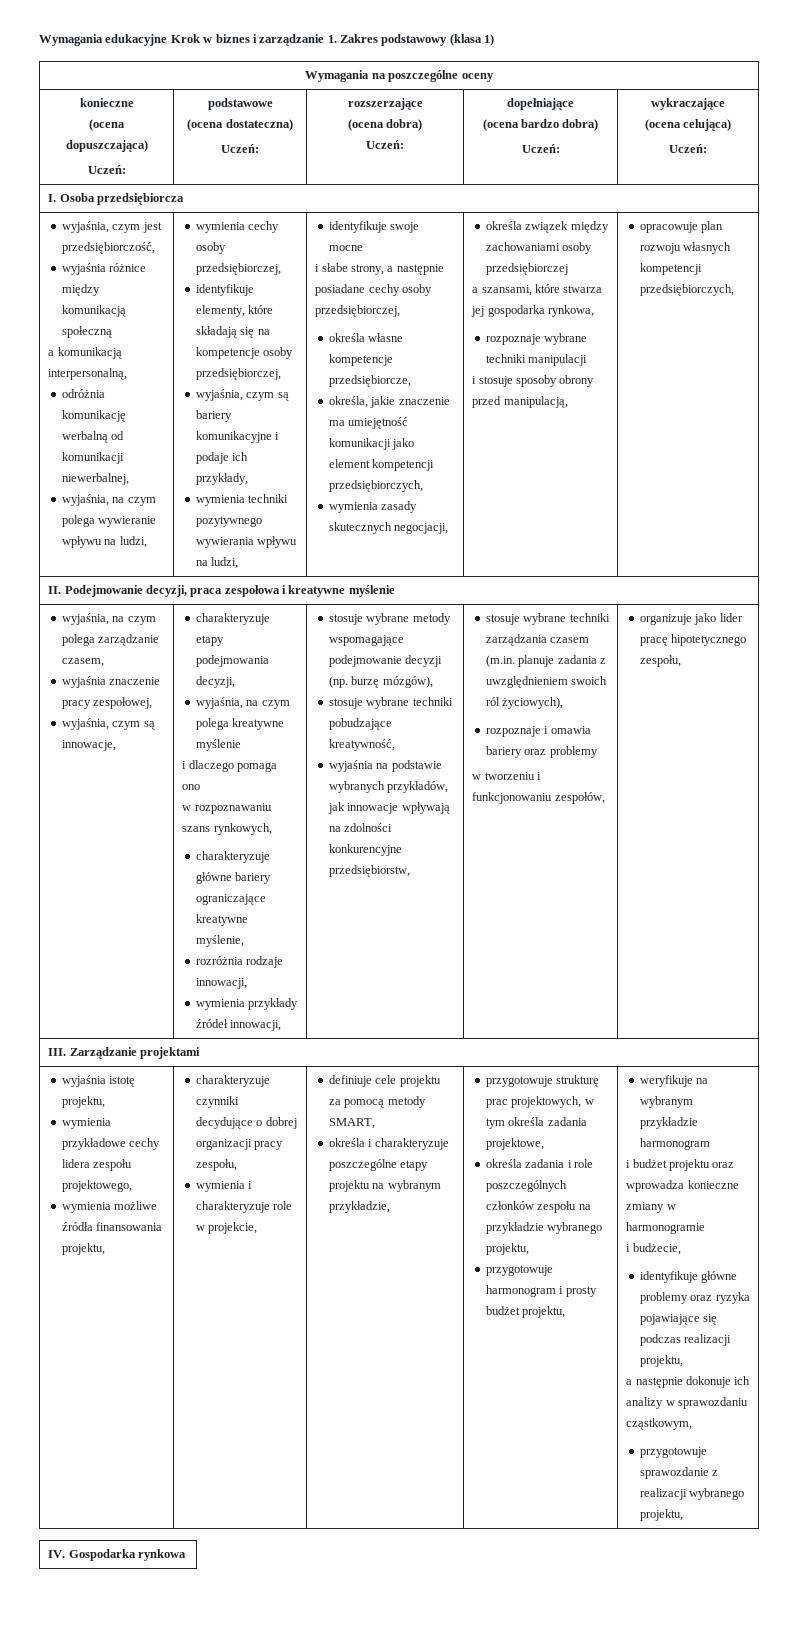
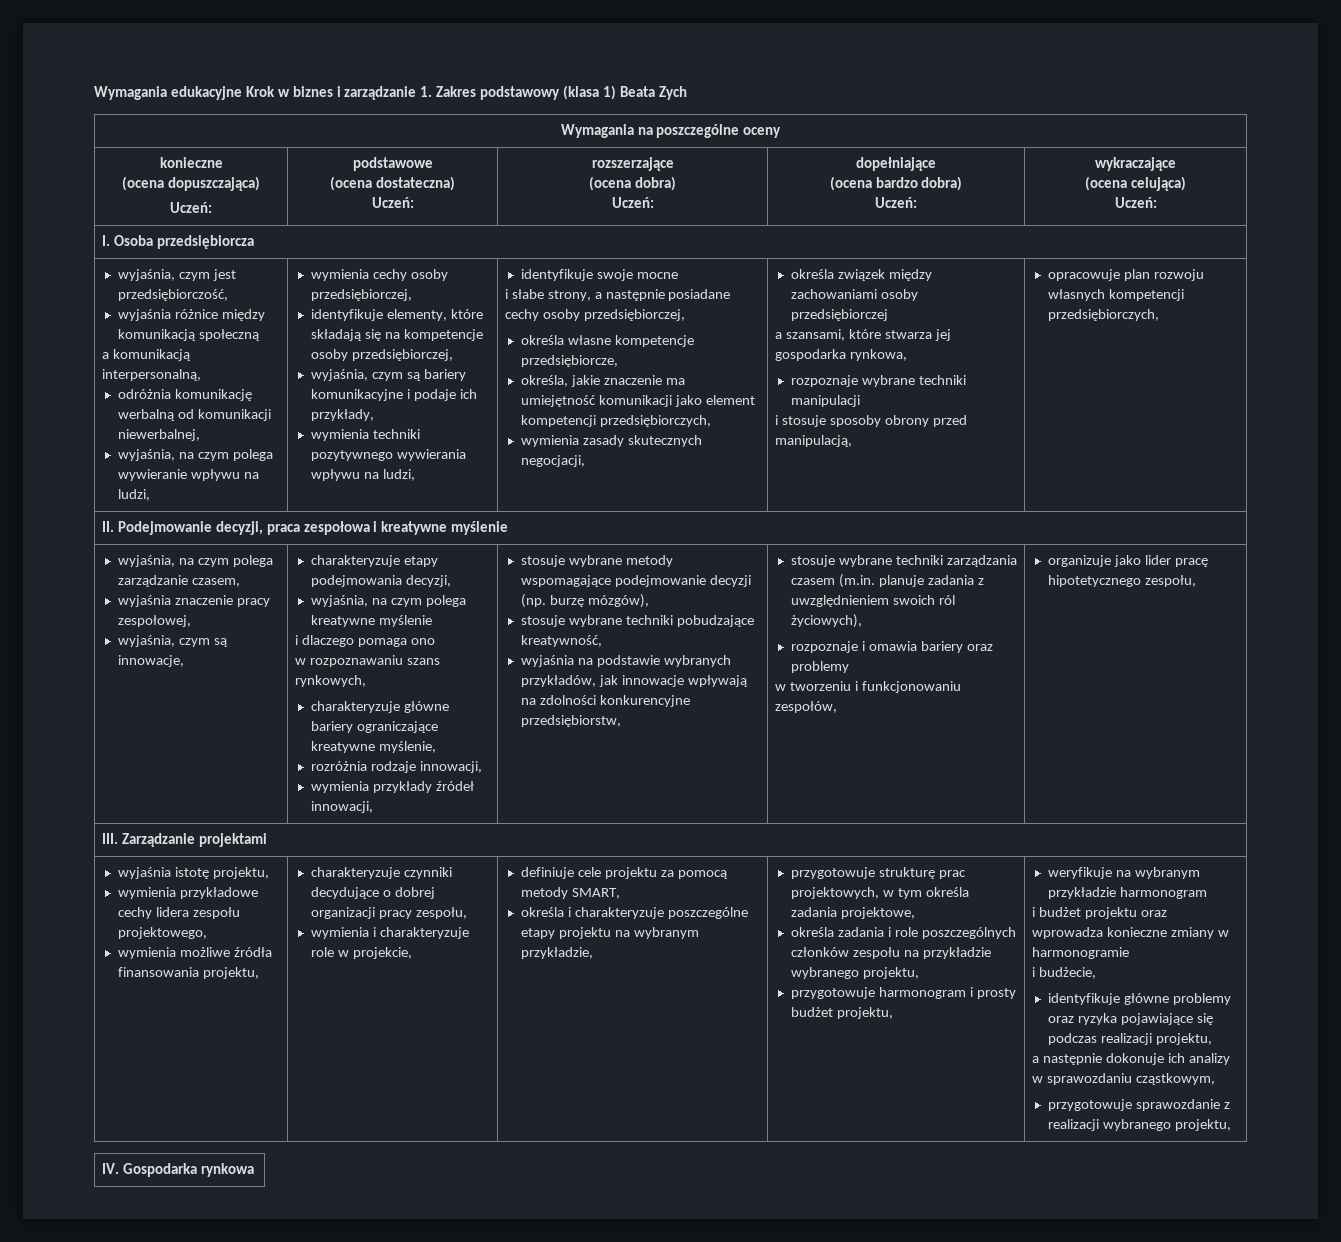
- Wymagania edukacyjne Krok w biznes i zarządzanie 1. Zakres podstawowy (klasa 1)
+ Wymagania edukacyjne Krok w biznes i zarządzanie 1. Zakres podstawowy (klasa 1) Beata Zych

